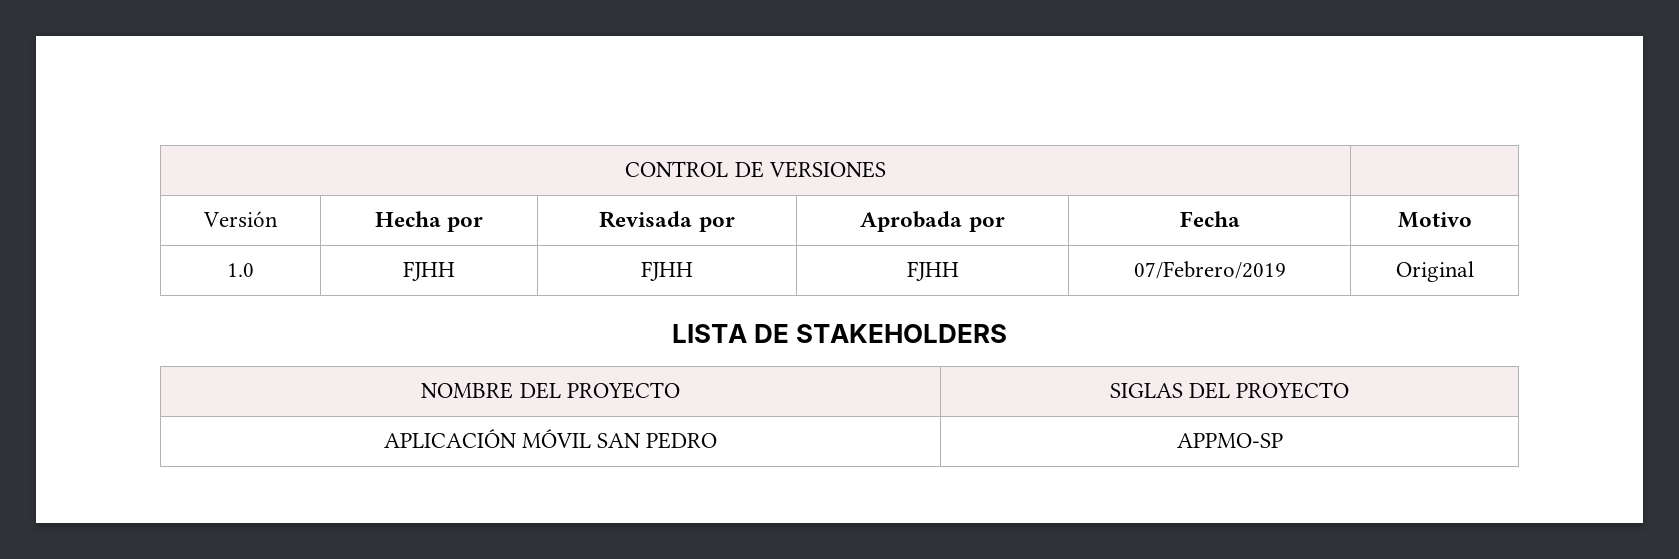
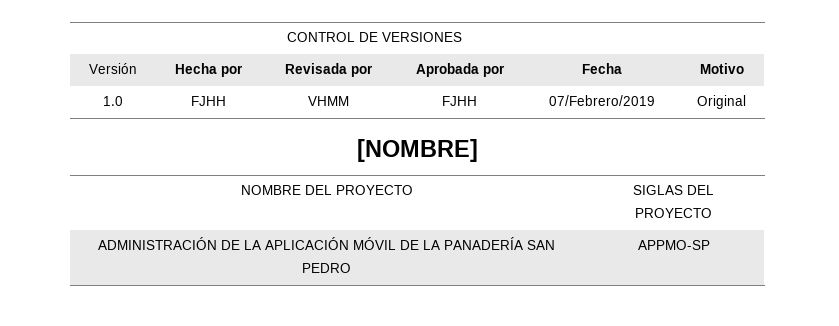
- 1.0 | FJHH | FJHH | FJHH | 07/Febrero/2019 | Original
+ 1.0 | FJHH | VHMM | FJHH | 07/Febrero/2019 | Original
- LISTA DE STAKEHOLDERS
+ [NOMBRE]
- APLICACIÓN MÓVIL SAN PEDRO | APPMO-SP
+ ADMINISTRACIÓN DE LA APLICACIÓN MÓVIL DE LA PANADERÍA SAN PEDRO | APPMO-SP

